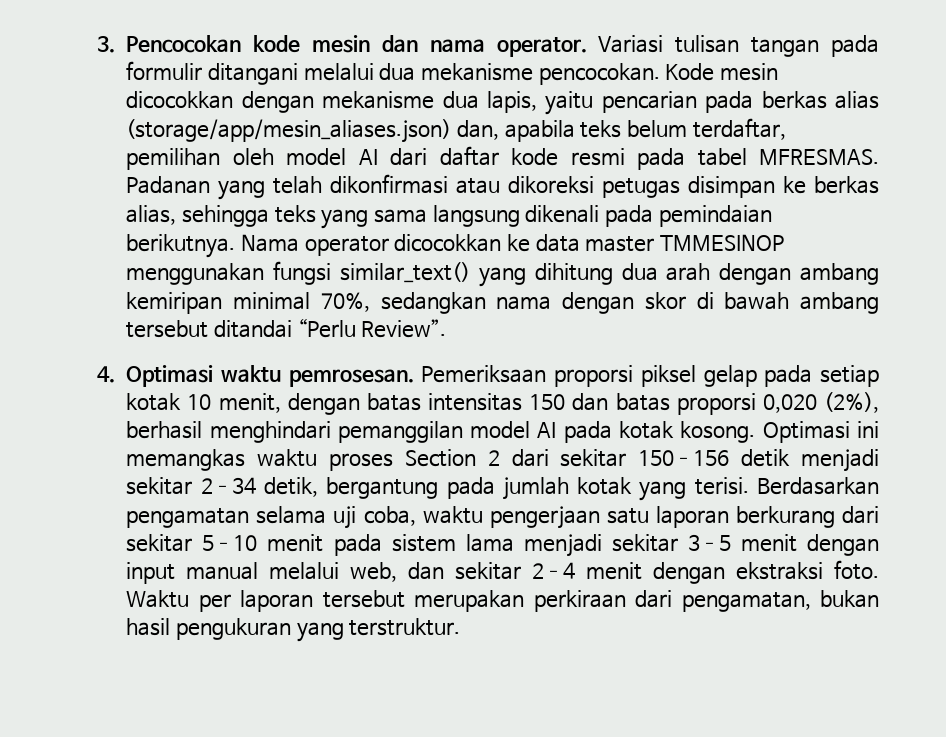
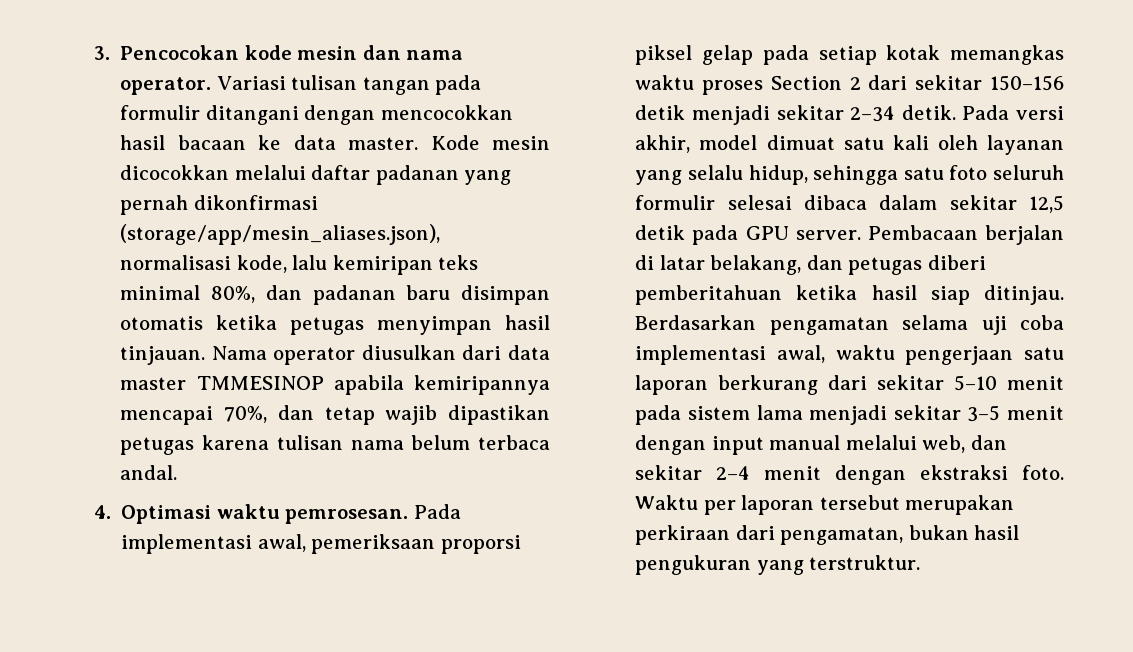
- Variasi tulisan tangan pada formulir ditangani melalui dua mekanisme pencocokan. Kode mesin dicocokkan dengan mekanisme dua lapis, yaitu pencarian pada berkas alias (storage/app/mesin_aliases.json) dan, apabila teks belum terdaftar, pemilihan oleh model AI dari daftar kode resmi pada tabel MFRESMAS. Padanan yang telah dikonfirmasi atau dikoreksi petugas disimpan ke berkas alias, sehingga teks yang sama langsung dikenali pada pemindaian berikutnya. Nama operator dicocokkan ke data master TMMESINOP menggunakan fungsi similar_text() yang dihitung dua arah dengan ambang kemiripan minimal 70%, sedangkan nama dengan skor di bawah ambang tersebut ditandai “Perlu Review”.
+ Variasi tulisan tangan pada formulir ditangani dengan mencocokkan hasil bacaan ke data master. Kode mesin dicocokkan melalui daftar padanan yang pernah dikonfirmasi (storage/app/mesin_aliases.json), normalisasi kode, lalu kemiripan teks minimal 80%, dan padanan baru disimpan otomatis ketika petugas menyimpan hasil tinjauan. Nama operator diusulkan dari data master TMMESINOP apabila kemiripannya mencapai 70%, dan tetap wajib dipastikan petugas karena tulisan nama belum terbaca andal.
- Pemeriksaan proporsi piksel gelap pada setiap kotak 10 menit, dengan batas intensitas 150 dan batas proporsi 0,020 (2%), berhasil menghindari pemanggilan model AI pada kotak kosong. Optimasi ini memangkas waktu proses Section 2 dari sekitar 150–156 detik menjadi sekitar 2–34 detik, bergantung pada jumlah kotak yang terisi.
+ Pada implementasi awal, pemeriksaan proporsi piksel gelap pada setiap kotak memangkas waktu proses Section 2 dari sekitar 150–156 detik menjadi sekitar 2–34 detik. Pada versi akhir, model dimuat satu kali oleh layanan yang selalu hidup, sehingga satu foto seluruh formulir selesai dibaca dalam sekitar 12,5 detik pada GPU server. Pembacaan berjalan di latar belakang, dan petugas diberi pemberitahuan ketika hasil siap ditinjau.
- Berdasarkan pengamatan selama uji coba, waktu pengerjaan satu laporan berkurang dari sekitar 5–10 menit pada sistem lama menjadi sekitar 3–5 menit dengan input manual melalui web, dan sekitar 2–4 menit dengan ekstraksi foto.
+ Berdasarkan pengamatan selama uji coba implementasi awal, waktu pengerjaan satu laporan berkurang dari sekitar 5–10 menit pada sistem lama menjadi sekitar 3–5 menit dengan input manual melalui web, dan sekitar 2–4 menit dengan ekstraksi foto.

